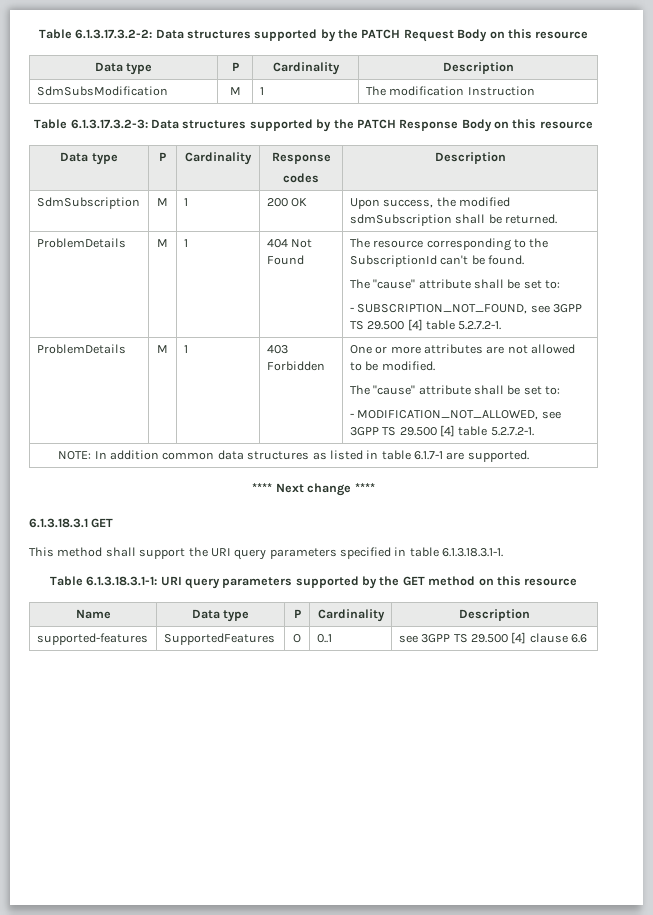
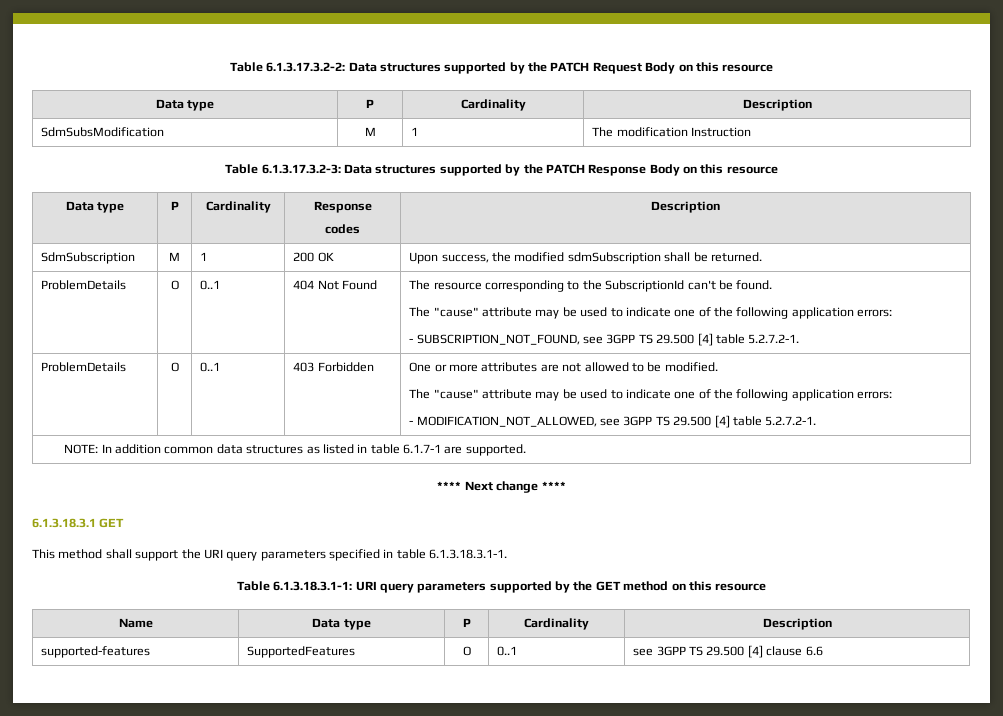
- ProblemDetails | M | 1 | 404 Not Found | The resource corresponding to the SubscriptionId can't be found.
- The "cause" attribute shall be set to:
+ ProblemDetails | O | 0..1 | 404 Not Found | The resource corresponding to the SubscriptionId can't be found.
+ The "cause" attribute may be used to indicate one of the following application errors:
- ProblemDetails | M | 1 | 403 Forbidden | One or more attributes are not allowed to be modified.
- The "cause" attribute shall be set to:
+ ProblemDetails | O | 0..1 | 403 Forbidden | One or more attributes are not allowed to be modified.
+ The "cause" attribute may be used to indicate one of the following application errors:

